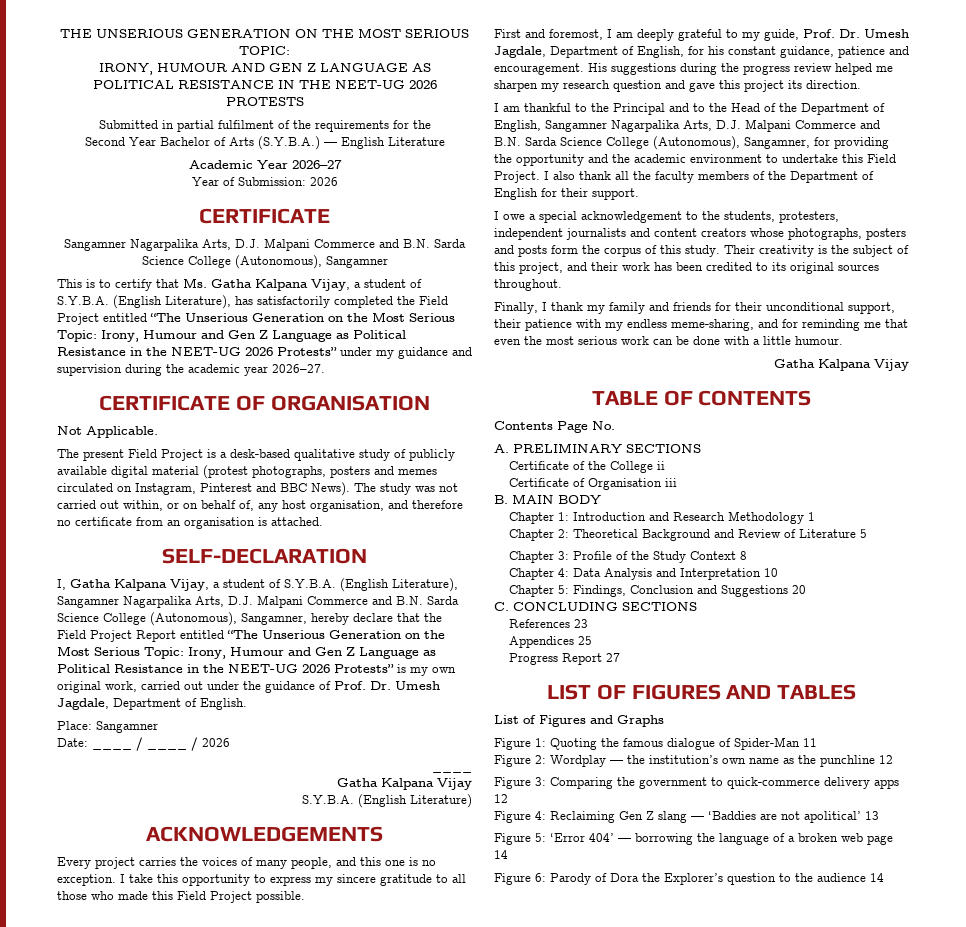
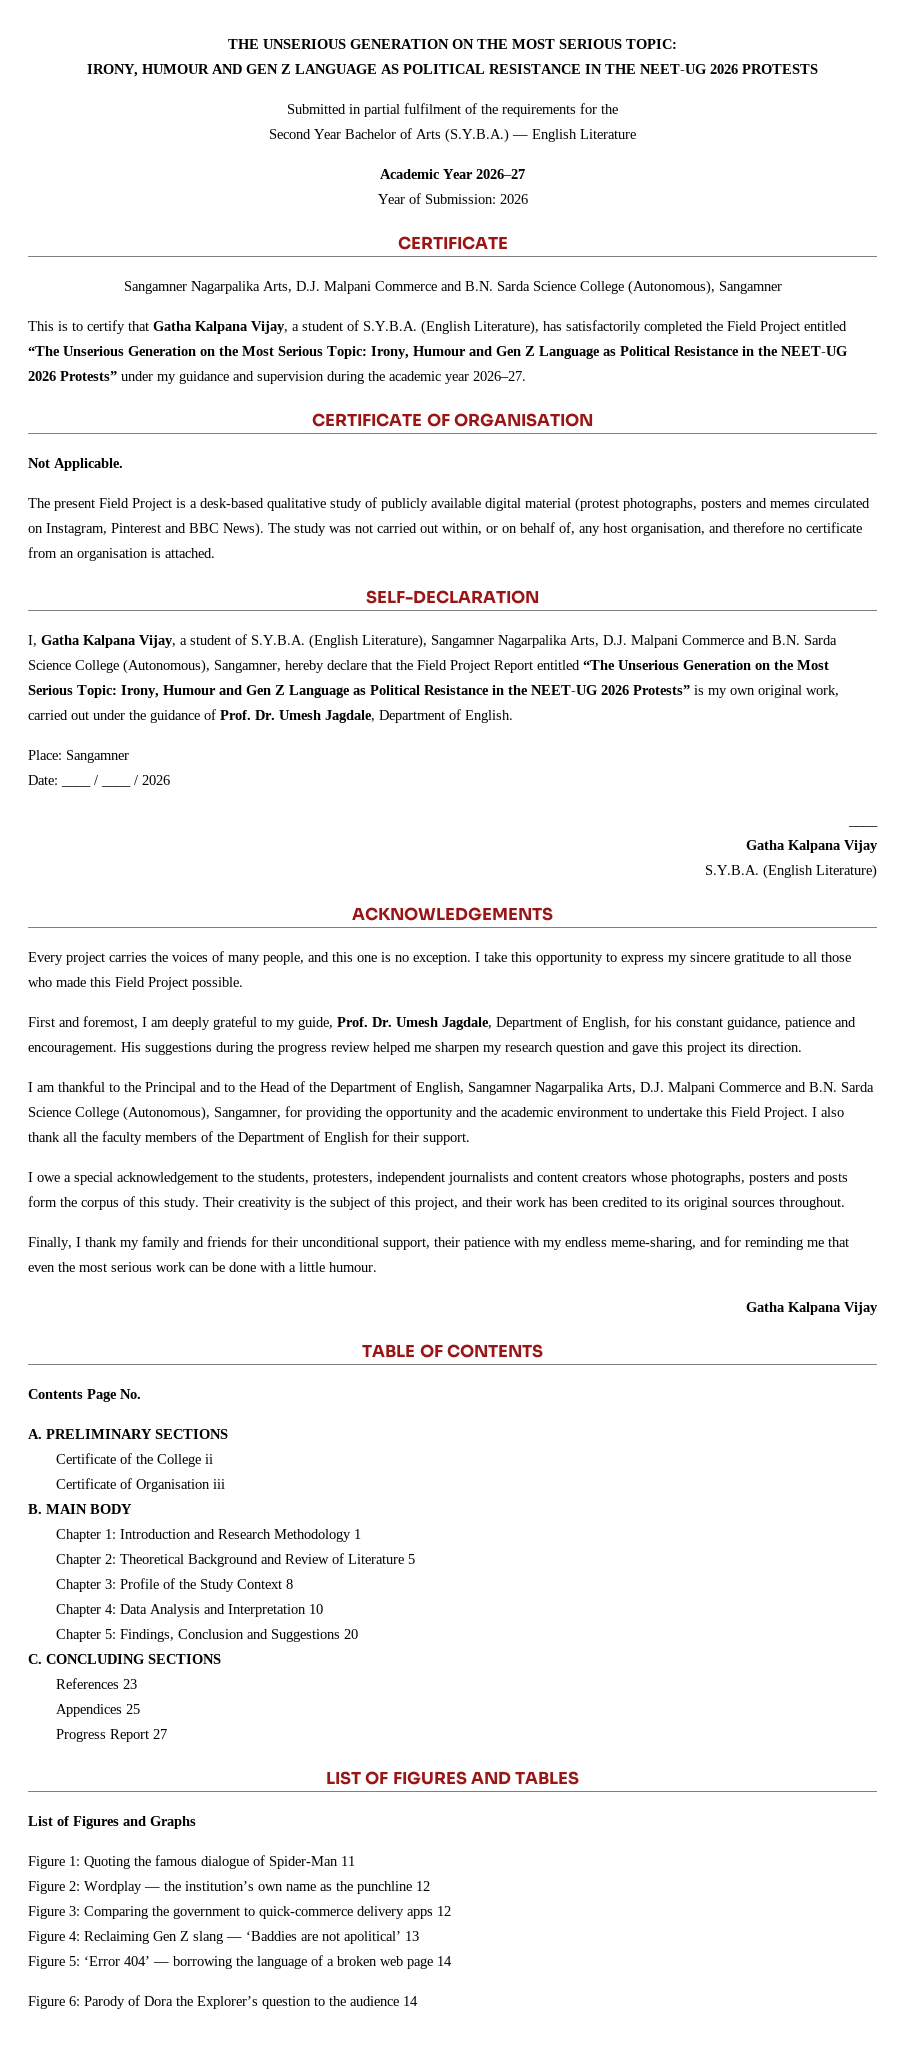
- This is to certify that Ms. Gatha Kalpana Vijay, a student of S.Y.B.A. (English Literature), has satisfactorily completed the Field Project entitled “The Unserious Generation on the Most Serious Topic: Irony, Humour and Gen Z Language as Political Resistance in the NEET-UG 2026 Protests” under my guidance and supervision during the academic year 2026–27.
+ This is to certify that Gatha Kalpana Vijay, a student of S.Y.B.A. (English Literature), has satisfactorily completed the Field Project entitled “The Unserious Generation on the Most Serious Topic: Irony, Humour and Gen Z Language as Political Resistance in the NEET-UG 2026 Protests” under my guidance and supervision during the academic year 2026–27.

